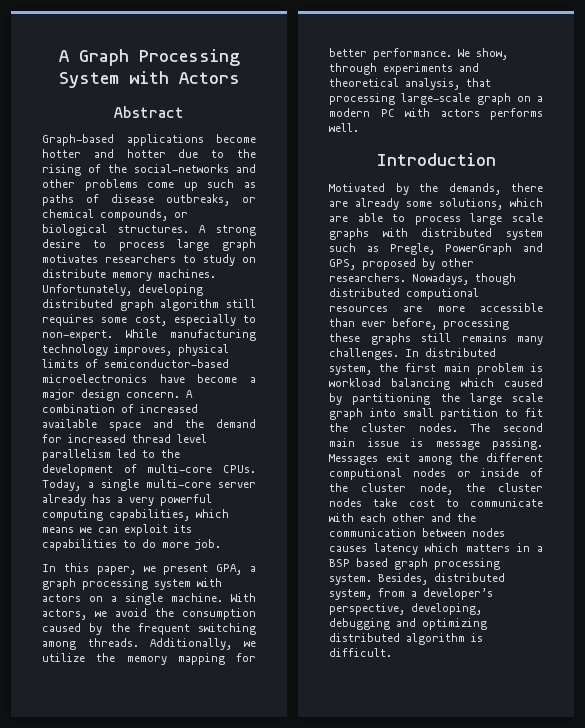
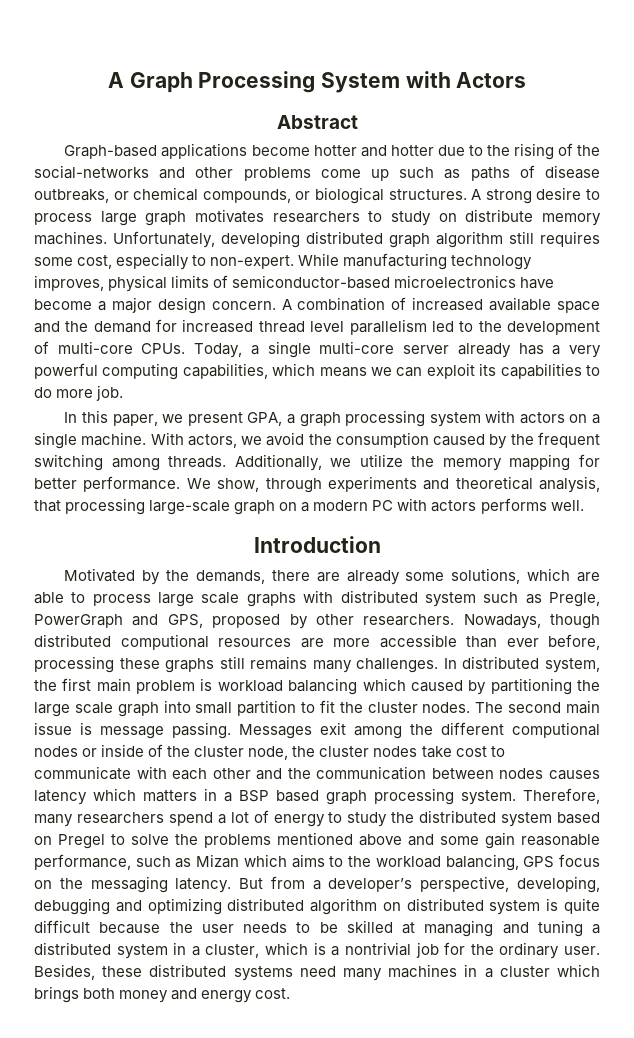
- Besides, distributed system, from a developer’s perspective, developing, debugging and optimizing distributed algorithm is difficult.
+ Therefore, many researchers spend a lot of energy to study the distributed system based on Pregel to solve the problems mentioned above and some gain reasonable performance, such as Mizan which aims to the workload balancing, GPS focus on the messaging latency. But from a developer’s perspective, developing, debugging and optimizing distributed algorithm on distributed system is quite difficult because the user needs to be skilled at managing and tuning a distributed system in a cluster, which is a nontrivial job for the ordinary user. Besides, these distributed systems need many machines in a cluster which brings both money and energy cost.

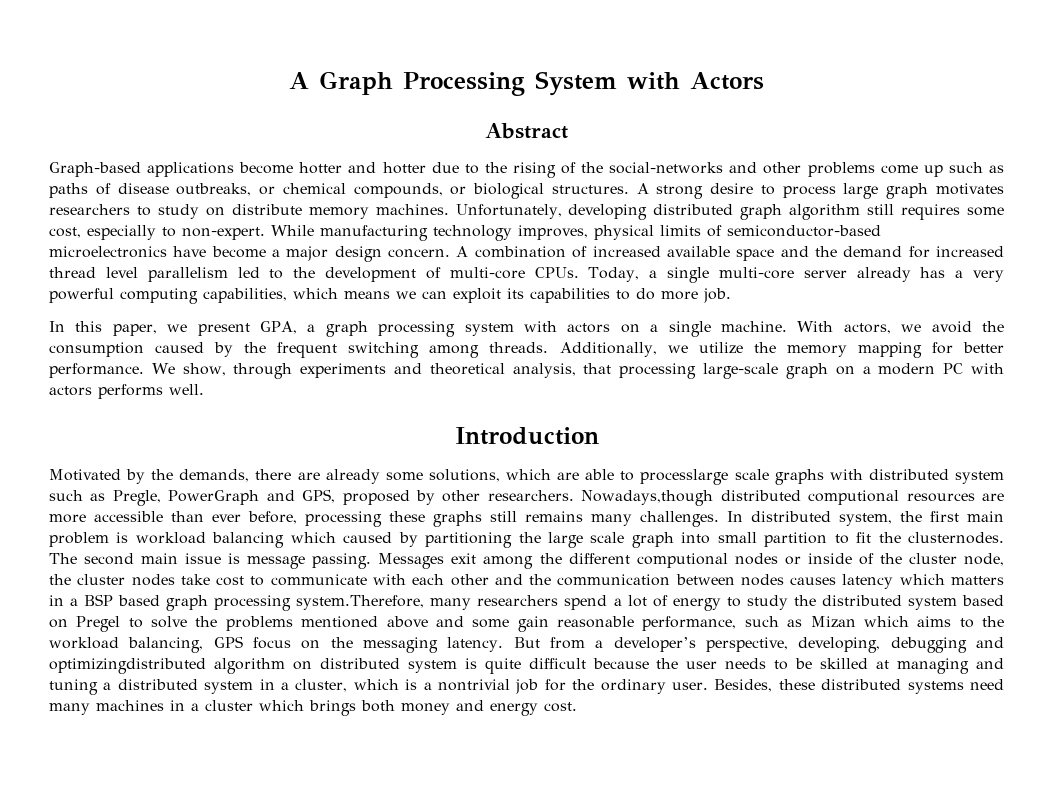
- Motivated by the demands, there are already some solutions, which are able to process large scale graphs with distributed system such as Pregle, PowerGraph and GPS, proposed by other researchers.
+ Motivated by the demands, there are already some solutions, which are able to processlarge scale graphs with distributed system such as Pregle, PowerGraph and GPS, proposed by other researchers.
- Nowadays, though distributed computional resources are more accessible than ever before, processing these graphs still remains many challenges.
+ Nowadays,though distributed computional resources are more accessible than ever before, processing these graphs still remains many challenges.
- In distributed system, the first main problem is workload balancing which caused by partitioning the large scale graph into small partition to fit the cluster nodes.
+ In distributed system, the first main problem is workload balancing which caused by partitioning the large scale graph into small partition to fit the clusternodes.
- Messages exit among the different computional nodes or inside of the cluster node, the cluster nodes take cost to communicate with each other and the communication between nodes causes latency which matters in a BSP based graph processing system. Therefore, many researchers spend a lot of energy to study the distributed system based on Pregel to solve the problems mentioned above and some gain reasonable performance, such as Mizan which aims to the workload balancing, GPS focus on the messaging latency.
+ Messages exit among the different computional nodes or inside of the cluster node, the cluster nodes take cost to communicate with each other and the communication between nodes causes latency which matters in a BSP based graph processing system.Therefore, many researchers spend a lot of energy to study the distributed system based on Pregel to solve the problems mentioned above and some gain reasonable performance, such as Mizan which aims to the workload balancing, GPS focus on the messaging latency.
- But from a developer’s perspective, developing, debugging and optimizing distributed algorithm on distributed system is quite difficult because the user needs to be skilled at managing and tuning a distributed system in a cluster, which is a nontrivial job for the ordinary user.
+ But from a developer’s perspective, developing, debugging and optimizingdistributed algorithm on distributed system is quite difficult because the user needs to be skilled at managing and tuning a distributed system in a cluster, which is a nontrivial job for the ordinary user.

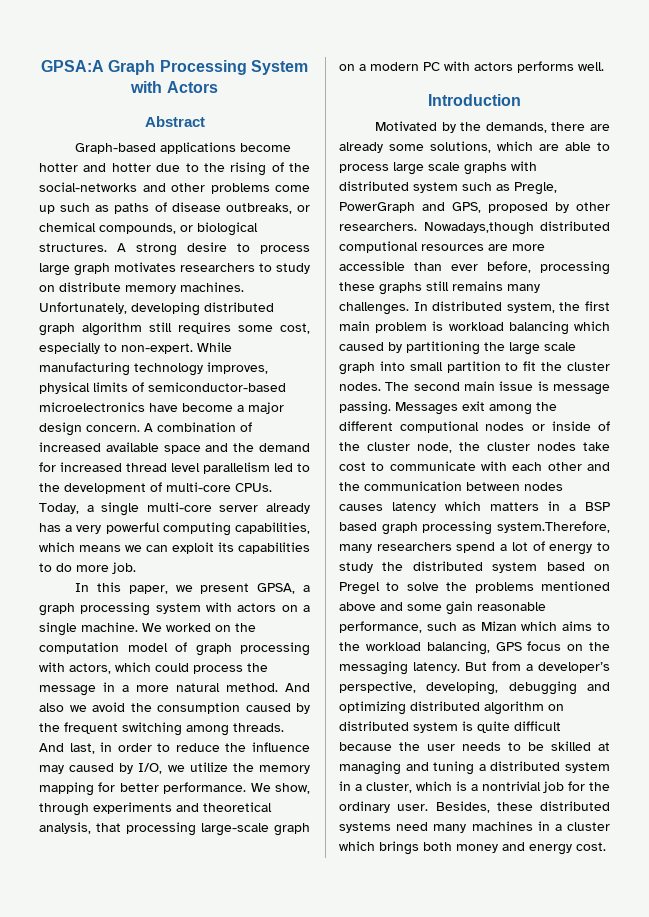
- A Graph Processing System with Actors
+ GPSA:A Graph Processing System with Actors
- In this paper, we present GPA, a graph processing system with actors on a single machine.
+ In this paper, we present GPSA, a graph processing system with actors on a single machine.
- With actors, we avoid the consumption caused by the frequent switching among threads.
+ We worked on the computation model of graph processing with actors, which could process the message in a more natural method. And also we avoid the consumption caused by the frequent switching among threads.
- Additionally, we utilize the memory mapping for better performance.
+ And last, in order to reduce the influence may caused by I/O, we utilize the memory mapping for better performance.
- Motivated by the demands, there are already some solutions, which are able to processlarge scale graphs with distributed system such as Pregle, PowerGraph and GPS, proposed by other researchers.
+ Motivated by the demands, there are already some solutions, which are able to process large scale graphs with distributed system such as Pregle, PowerGraph and GPS, proposed by other researchers.
- In distributed system, the first main problem is workload balancing which caused by partitioning the large scale graph into small partition to fit the clusternodes.
+ In distributed system, the first main problem is workload balancing which caused by partitioning the large scale graph into small partition to fit the cluster nodes.
- But from a developer’s perspective, developing, debugging and optimizingdistributed algorithm on distributed system is quite difficult because the user needs to be skilled at managing and tuning a distributed system in a cluster, which is a nontrivial job for the ordinary user.
+ But from a developer’s perspective, developing, debugging and optimizing distributed algorithm on distributed system is quite difficult because the user needs to be skilled at managing and tuning a distributed system in a cluster, which is a nontrivial job for the ordinary user.

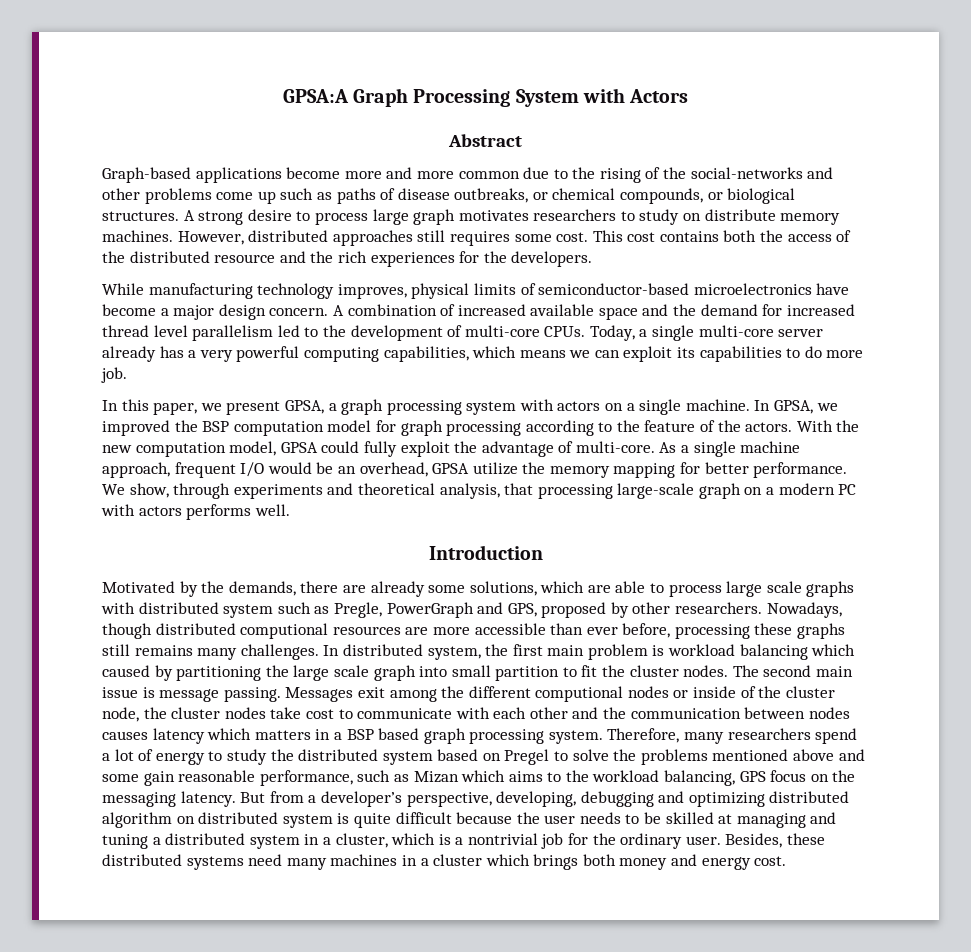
- Graph-based applications become hotter and hotter due to the rising of the social-networks and other problems come up such as paths of disease outbreaks, or chemical compounds, or biological structures.
+ Graph-based applications become more and more common due to the rising of the social-networks and other problems come up such as paths of disease outbreaks, or chemical compounds, or biological structures.
- Unfortunately, developing distributed graph algorithm still requires some cost, especially to non-expert. While manufacturing technology improves, physical limits of semiconductor-based microelectronics have become a major design concern.
+ However, distributed approaches still requires some cost. This cost contains both the access of the distributed resource and the rich experiences for the developers.
+ While manufacturing technology improves, physical limits of semiconductor-based microelectronics have become a major design concern.
- We worked on the computation model of graph processing with actors, which could process the message in a more natural method. And also we avoid the consumption caused by the frequent switching among threads. And last, in order to reduce the influence may caused by I/O, we utilize the memory mapping for better performance.
+ In GPSA, we improved the BSP computation model for graph processing according to the feature of the actors. With the new computation model, GPSA could fully exploit the advantage of multi-core. As a single machine approach, frequent I/O would be an overhead, GPSA utilize the memory mapping for better performance.
- Nowadays,though distributed computional resources are more accessible than ever before, processing these graphs still remains many challenges.
+ Nowadays, though distributed computional resources are more accessible than ever before, processing these graphs still remains many challenges.
- Messages exit among the different computional nodes or inside of the cluster node, the cluster nodes take cost to communicate with each other and the communication between nodes causes latency which matters in a BSP based graph processing system.Therefore, many researchers spend a lot of energy to study the distributed system based on Pregel to solve the problems mentioned above and some gain reasonable performance, such as Mizan which aims to the workload balancing, GPS focus on the messaging latency.
+ Messages exit among the different computional nodes or inside of the cluster node, the cluster nodes take cost to communicate with each other and the communication between nodes causes latency which matters in a BSP based graph processing system. Therefore, many researchers spend a lot of energy to study the distributed system based on Pregel to solve the problems mentioned above and some gain reasonable performance, such as Mizan which aims to the workload balancing, GPS focus on the messaging latency.

